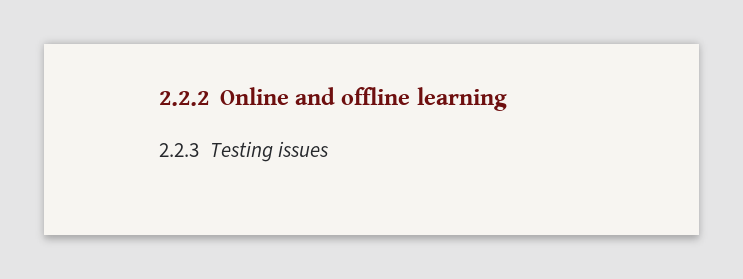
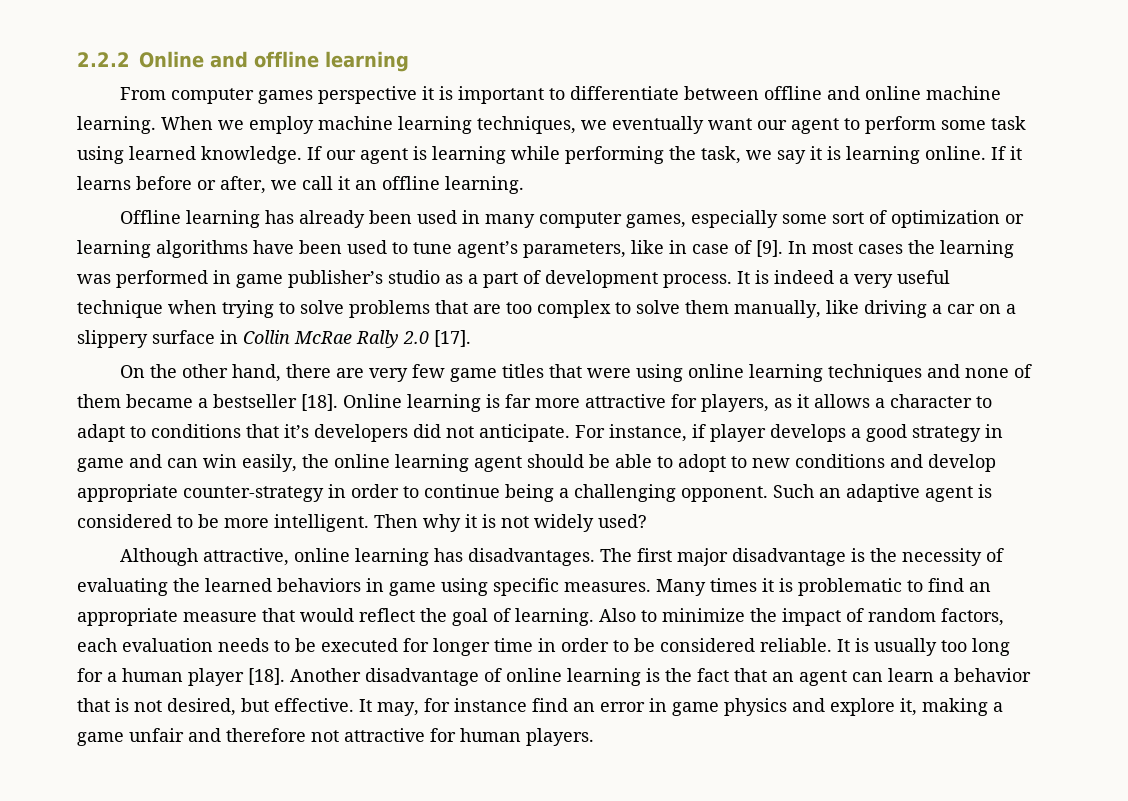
- 2.2.3 Testing issues
+ From computer games perspective it is important to differentiate between offline and online machine learning. When we employ machine learning techniques, we eventually want our agent to perform some task using learned knowledge. If our agent is learning while performing the task, we say it is learning online. If it learns before or after, we call it an offline learning.
+ Offline learning has already been used in many computer games, especially some sort of optimization or learning algorithms have been used to tune agent’s parameters, like in case of [9]. In most cases the learning was performed in game publisher’s studio as a part of development process. It is indeed a very useful technique when trying to solve problems that are too complex to solve them manually, like driving a car on a slippery surface in Collin McRae Rally 2.0 [17].
+ On the other hand, there are very few game titles that were using online learning techniques and none of them became a bestseller [18]. Online learning is far more attractive for players, as it allows a character to adapt to conditions that it’s developers did not anticipate. For instance, if player develops a good strategy in game and can win easily, the online learning agent should be able to adopt to new conditions and develop appropriate counter-strategy in order to continue being a challenging opponent. Such an adaptive agent is considered to be more intelligent. Then why it is not widely used?
+ Although attractive, online learning has disadvantages. The first major disadvantage is the necessity of evaluating the learned behaviors in game using specific measures. Many times it is problematic to find an appropriate measure that would reflect the goal of learning. Also to minimize the impact of random factors, each evaluation needs to be executed for longer time in order to be considered reliable. It is usually too long for a human player [18]. Another disadvantage of online learning is the fact that an agent can learn a behavior that is not desired, but effective. It may, for instance find an error in game physics and explore it, making a game unfair and therefore not attractive for human players.

